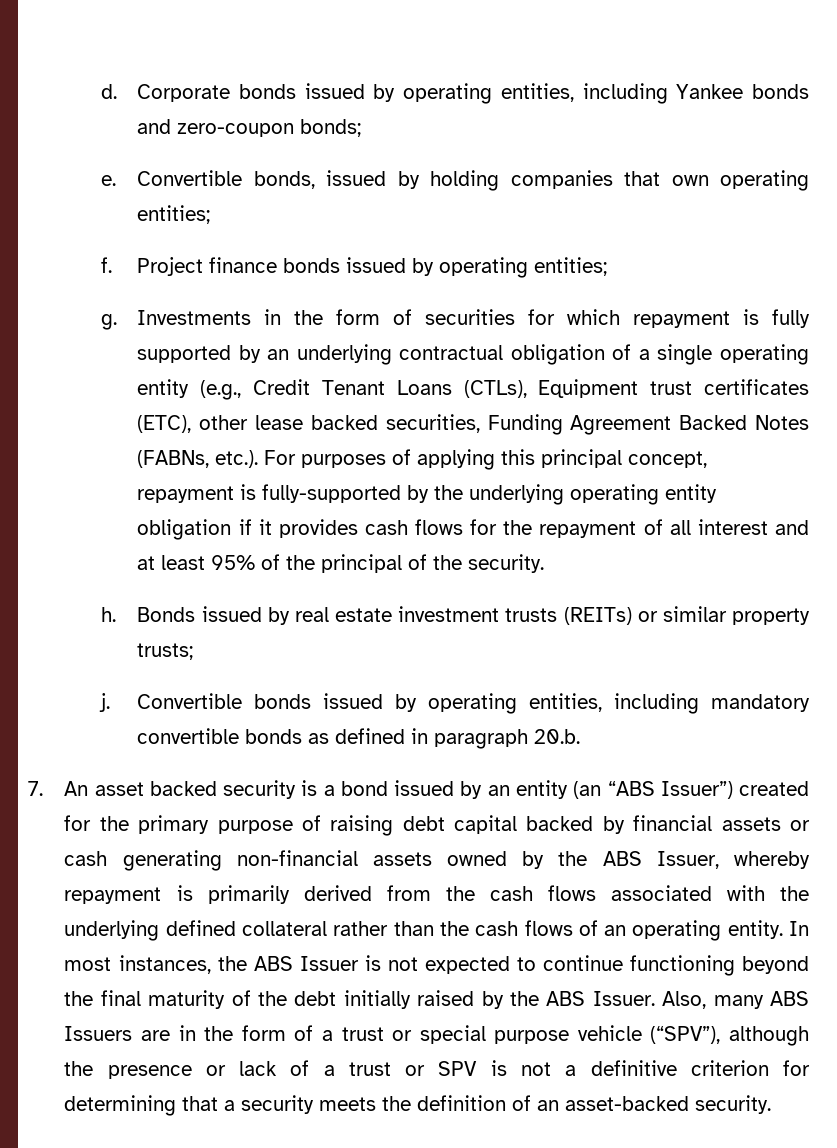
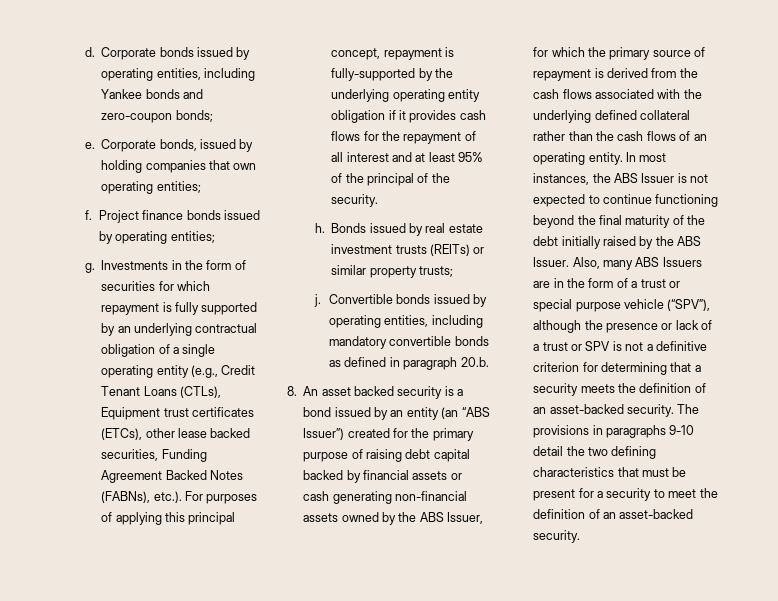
- Convertible bonds, issued by holding companies that own operating entities;
+ Corporate bonds, issued by holding companies that own operating entities;
- Investments in the form of securities for which repayment is fully supported by an underlying contractual obligation of a single operating entity (e.g., Credit Tenant Loans (CTLs), Equipment trust certificates (ETC), other lease backed securities, Funding Agreement Backed Notes (FABNs, etc.). For purposes of applying this principal concept, repayment is fully-supported by the underlying operating entity obligation if it provides cash flows for the repayment of all interest and at least 95% of the principal of the security.
+ Investments in the form of securities for which repayment is fully supported by an underlying contractual obligation of a single operating entity (e.g., Credit Tenant Loans (CTLs), Equipment trust certificates (ETCs), other lease backed securities, Funding Agreement Backed Notes (FABNs), etc.). For purposes of applying this principal concept, repayment is fully-supported by the underlying operating entity obligation if it provides cash flows for the repayment of all interest and at least 95% of the principal of the security.
- 7. An asset backed security is a bond issued by an entity (an “ABS Issuer”) created for the primary purpose of raising debt capital backed by financial assets or cash generating non-financial assets owned by the ABS Issuer, whereby repayment is primarily derived from the cash flows associated with the underlying defined collateral rather than the cash flows of an operating entity.
+ 8. An asset backed security is a bond issued by an entity (an “ABS Issuer”) created for the primary purpose of raising debt capital backed by financial assets or cash generating non-financial assets owned by the ABS Issuer, for which the primary source of repayment is derived from the cash flows associated with the underlying defined collateral rather than the cash flows of an operating entity.
+ The provisions in paragraphs 9-10 detail the two defining characteristics that must be present for a security to meet the definition of an asset-backed security.

